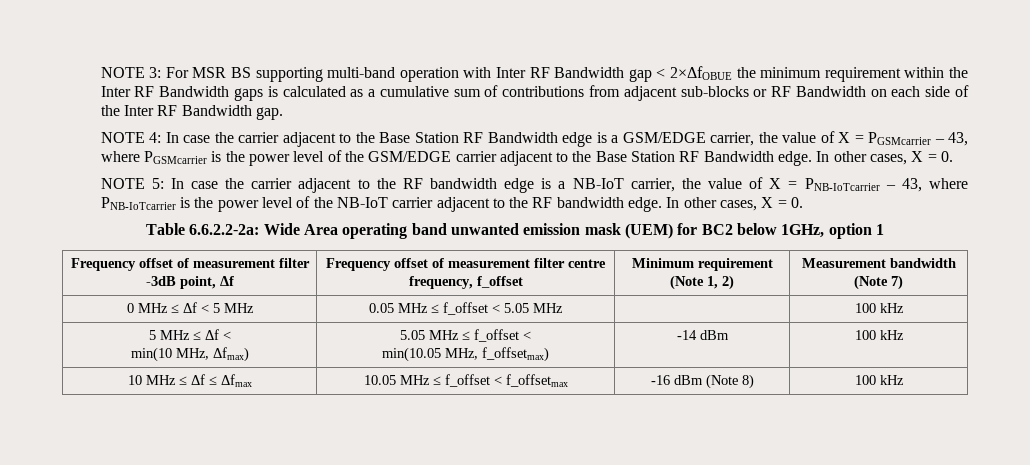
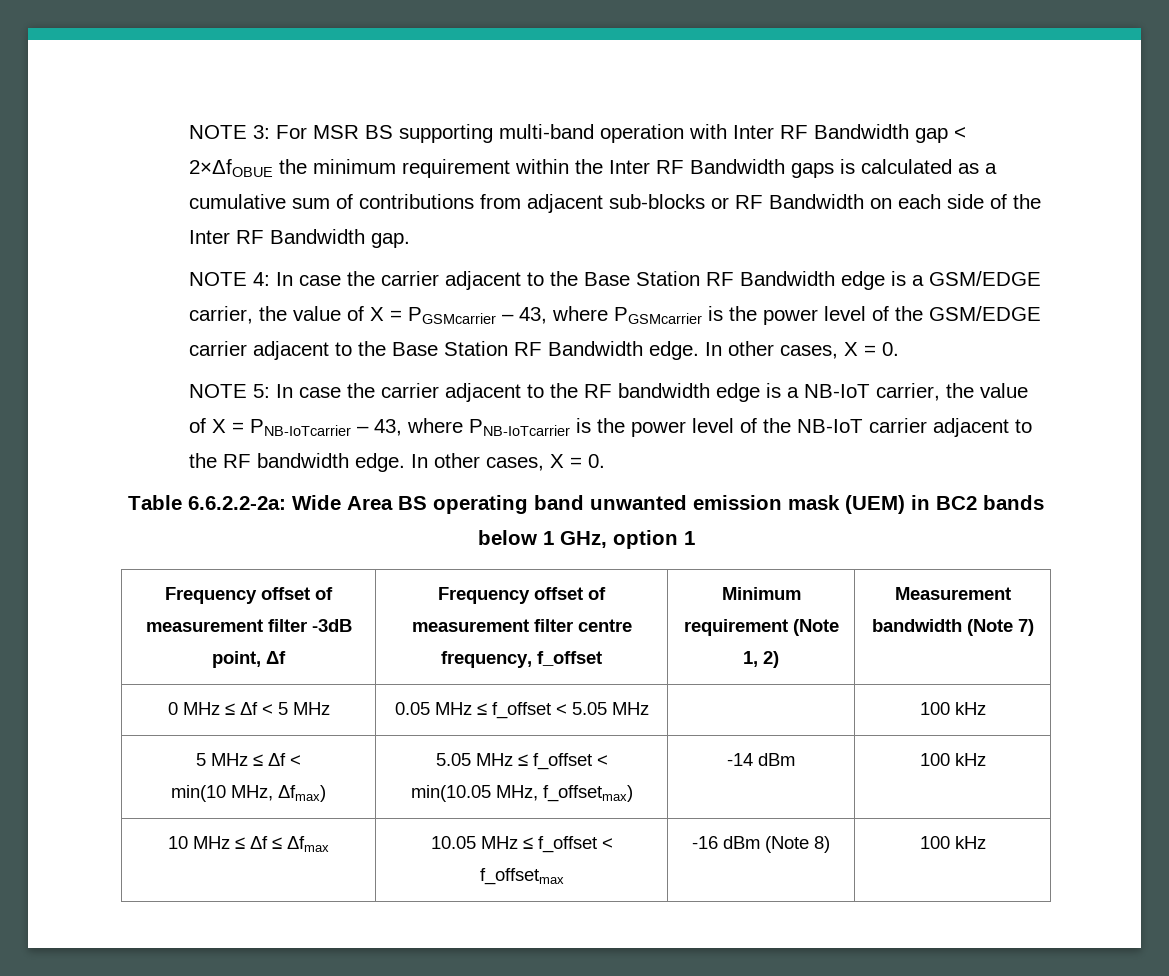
- Table 6.6.2.2-2a: Wide Area operating band unwanted emission mask (UEM) for BC2 below 1GHz, option 1
+ Table 6.6.2.2-2a: Wide Area BS operating band unwanted emission mask (UEM) in BC2 bands below 1 GHz, option 1

